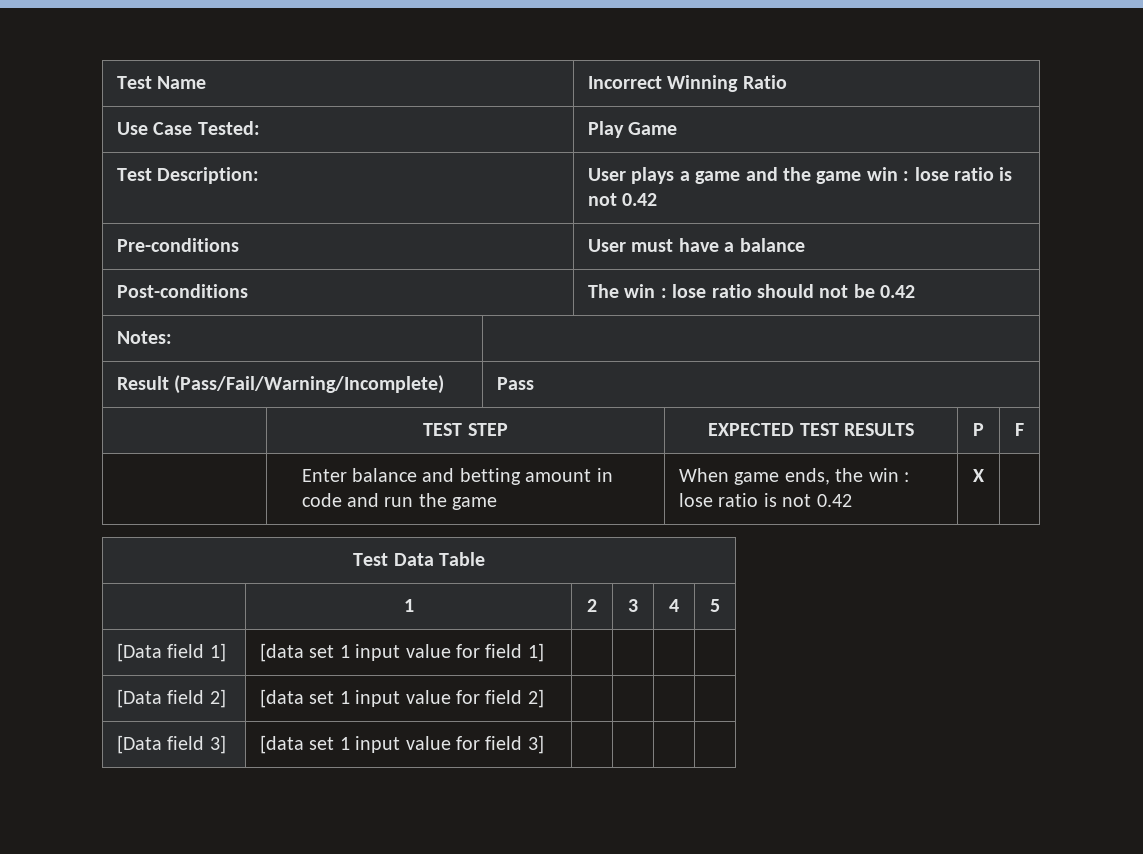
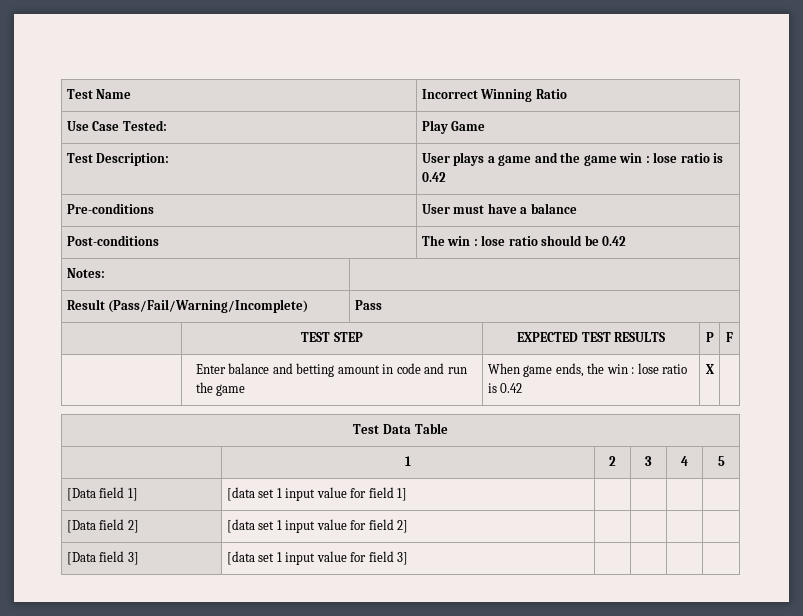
- Test Description: | User plays a game and the game win : lose ratio is not 0.42
+ Test Description: | User plays a game and the game win : lose ratio is 0.42
- Post-conditions | The win : lose ratio should not be 0.42
+ Post-conditions | The win : lose ratio should be 0.42
- | Enter balance and betting amount in code and run the game | When game ends, the win : lose ratio is not 0.42 | X |
+ | Enter balance and betting amount in code and run the game | When game ends, the win : lose ratio is 0.42 | X |

